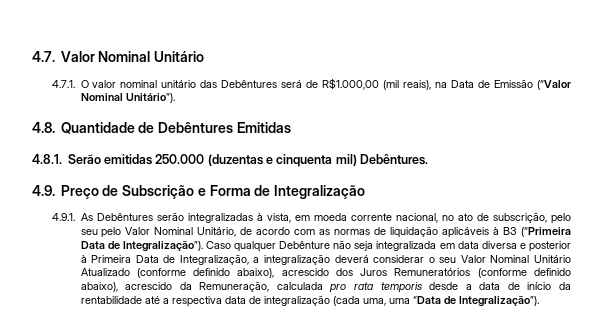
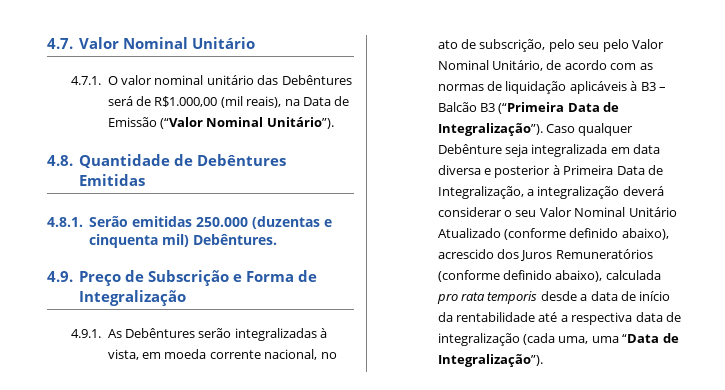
- 4.9.1. As Debêntures serão integralizadas à vista, em moeda corrente nacional, no ato de subscrição, pelo seu pelo Valor Nominal Unitário, de acordo com as normas de liquidação aplicáveis à B3 (“Primeira Data de Integralização”).
+ 4.9.1. As Debêntures serão integralizadas à vista, em moeda corrente nacional, no ato de subscrição, pelo seu pelo Valor Nominal Unitário, de acordo com as normas de liquidação aplicáveis à B3 – Balcão B3 (“Primeira Data de Integralização”).
- Caso qualquer Debênture não seja integralizada em data diversa e posterior à Primeira Data de Integralização, a integralização deverá considerar o seu Valor Nominal Unitário Atualizado (conforme definido abaixo), acrescido dos Juros Remuneratórios (conforme definido abaixo), acrescido da Remuneração, calculada pro rata temporis desde a data de início da rentabilidade até a respectiva data de integralização (cada uma, uma “Data de Integralização”).
+ Caso qualquer Debênture seja integralizada em data diversa e posterior à Primeira Data de Integralização, a integralização deverá considerar o seu Valor Nominal Unitário Atualizado (conforme definido abaixo), acrescido dos Juros Remuneratórios (conforme definido abaixo), calculada pro rata temporis desde a data de início da rentabilidade até a respectiva data de integralização (cada uma, uma “Data de Integralização”).

